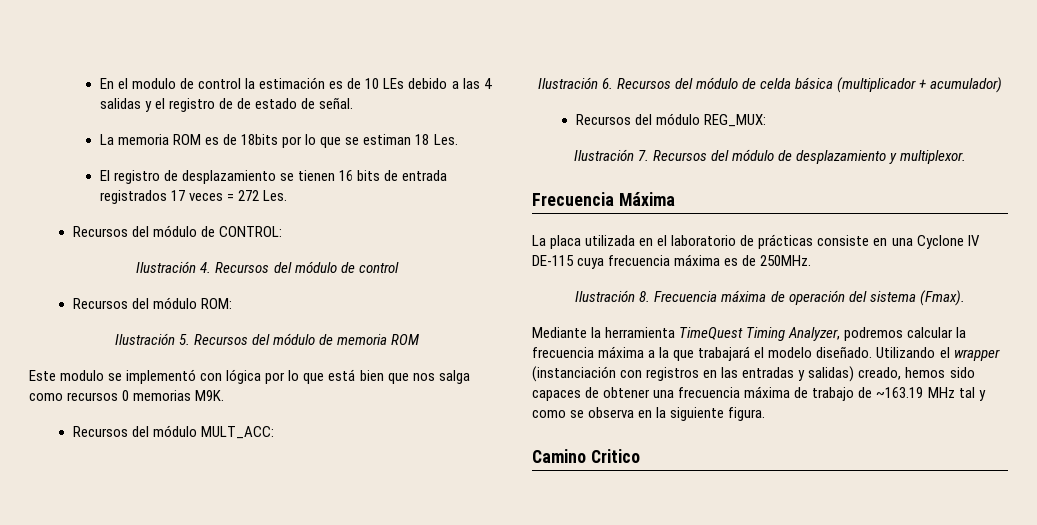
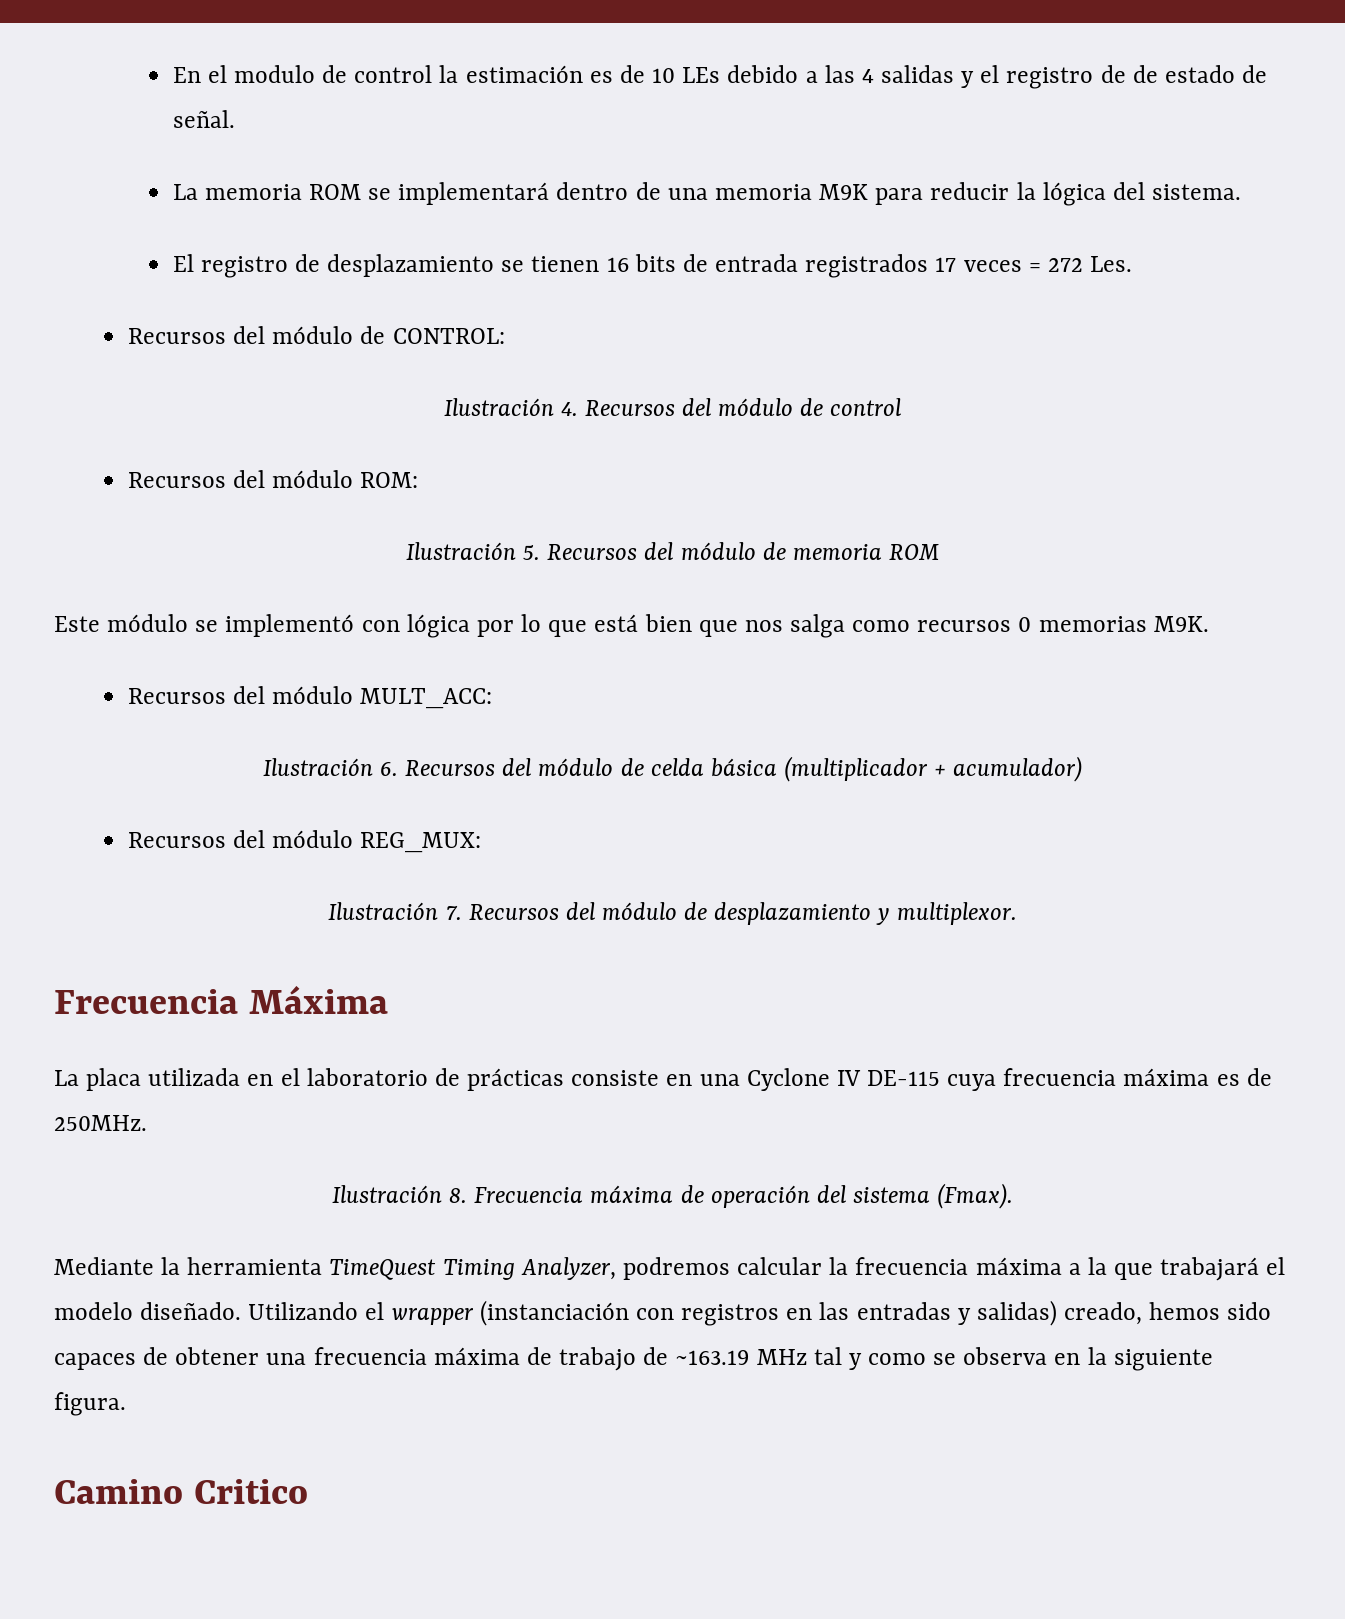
- La memoria ROM es de 18bits por lo que se estiman 18 Les.
+ La memoria ROM se implementará dentro de una memoria M9K para reducir la lógica del sistema.
- Este modulo se implementó con lógica por lo que está bien que nos salga como recursos 0 memorias M9K.
+ Este módulo se implementó con lógica por lo que está bien que nos salga como recursos 0 memorias M9K.

